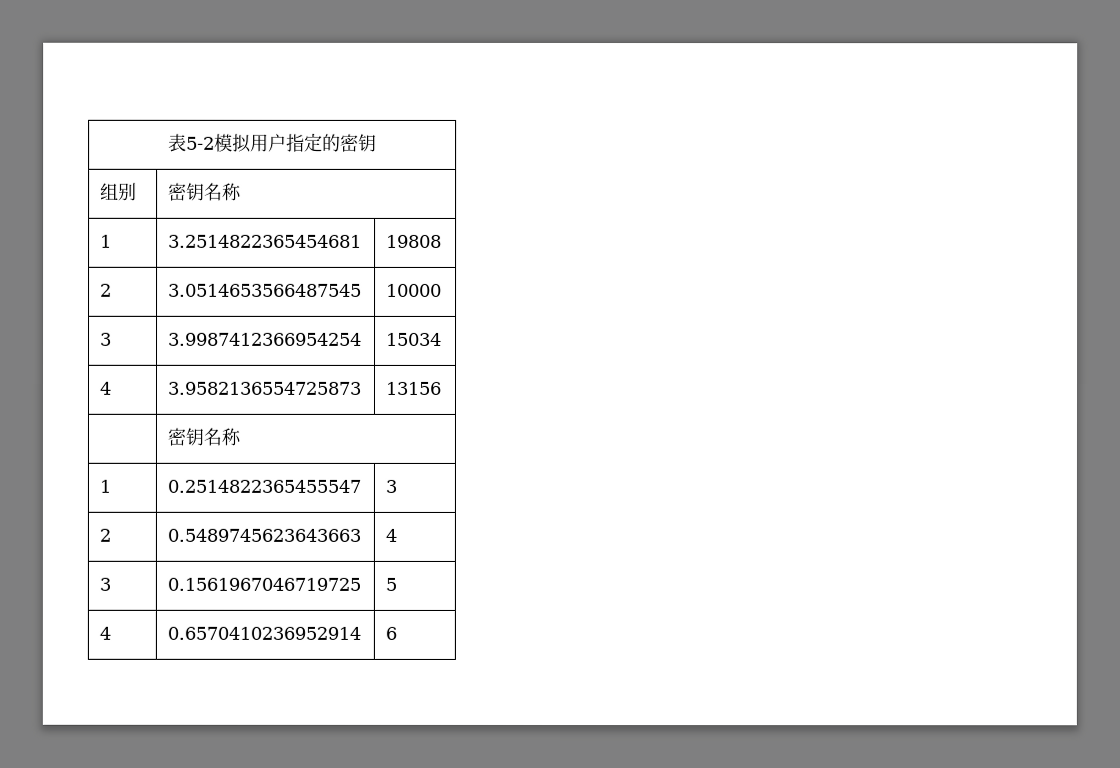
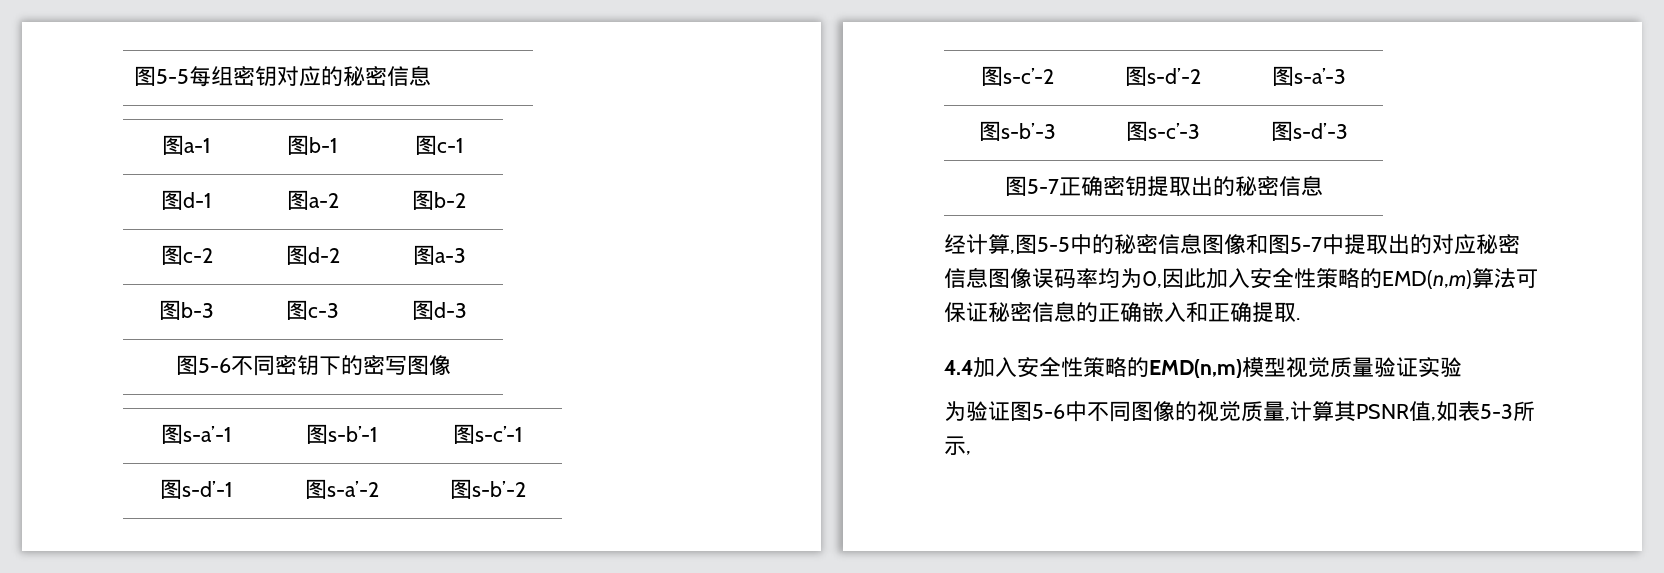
- 表5-2模拟用户指定的密钥
- 组别 | 密钥名称
- 1 | 3.2514822365454681 | 19808
- 2 | 3.0514653566487545 | 10000
- 3 | 3.9987412366954254 | 15034
- 4 | 3.9582136554725873 | 13156
- | 密钥名称
- 1 | 0.2514822365455547 | 3
- 2 | 0.5489745623643663 | 4
- 3 | 0.1561967046719725 | 5
- 4 | 0.6570410236952914 | 6
+ 图5-5每组密钥对应的秘密信息
+ 图a-1 | 图b-1 | 图c-1
+ 图d-1 | 图a-2 | 图b-2
+ 图c-2 | 图d-2 | 图a-3
+ 图b-3 | 图c-3 | 图d-3
+ 图5-6不同密钥下的密写图像
+ 图s-a’-1 | 图s-b’-1 | 图s-c’-1
+ 图s-d’-1 | 图s-a’-2 | 图s-b’-2
+ 图s-c’-2 | 图s-d’-2 | 图s-a’-3
+ 图s-b’-3 | 图s-c’-3 | 图s-d’-3
+ 图5-7正确密钥提取出的秘密信息
+ 经计算,图5-5中的秘密信息图像和图5-7中提取出的对应秘密信息图像误码率均为0,因此加入安全性策略的EMD(n,m)算法可保证秘密信息的正确嵌入和正确提取.
+ 4.4加入安全性策略的EMD(n,m)模型视觉质量验证实验
+ 为验证图5-6中不同图像的视觉质量,计算其PSNR值,如表5-3所示,

